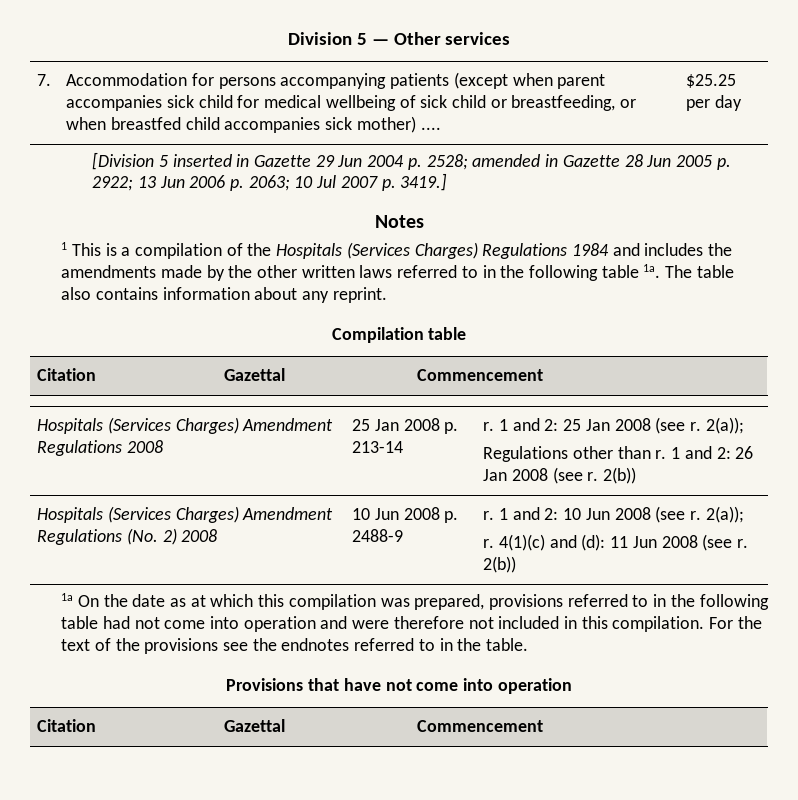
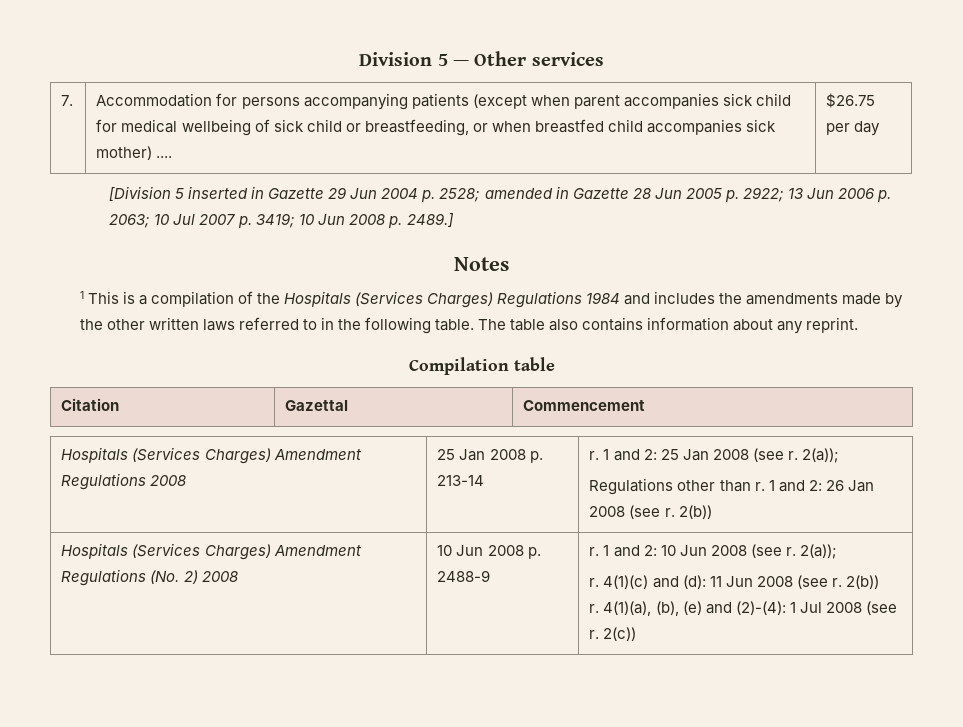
- 7. | Accommodation for persons accompanying patients (except when parent accompanies sick child for medical wellbeing of sick child or breastfeeding, or when breastfed child accompanies sick mother) .... | $25.25 per day
+ 7. | Accommodation for persons accompanying patients (except when parent accompanies sick child for medical wellbeing of sick child or breastfeeding, or when breastfed child accompanies sick mother) .... | $26.75 per day
- [Division 5 inserted in Gazette 29 Jun 2004 p. 2528; amended in Gazette 28 Jun 2005 p. 2922; 13 Jun 2006 p. 2063; 10 Jul 2007 p. 3419.]
+ [Division 5 inserted in Gazette 29 Jun 2004 p. 2528; amended in Gazette 28 Jun 2005 p. 2922; 13 Jun 2006 p. 2063; 10 Jul 2007 p. 3419; 10 Jun 2008 p. 2489.]
- 1 This is a compilation of the Hospitals (Services Charges) Regulations 1984 and includes the amendments made by the other written laws referred to in the following table 1a.
+ 1 This is a compilation of the Hospitals (Services Charges) Regulations 1984 and includes the amendments made by the other written laws referred to in the following table.
- 1a On the date as at which this compilation was prepared, provisions referred to in the following table had not come into operation and were therefore not included in this compilation. For the text of the provisions see the endnotes referred to in the table.
- Provisions that have not come into operation
- Citation | Gazettal | Commencement
+ r. 4(1)(a), (b), (e) and (2)-(4): 1 Jul 2008 (see r. 2(c))

